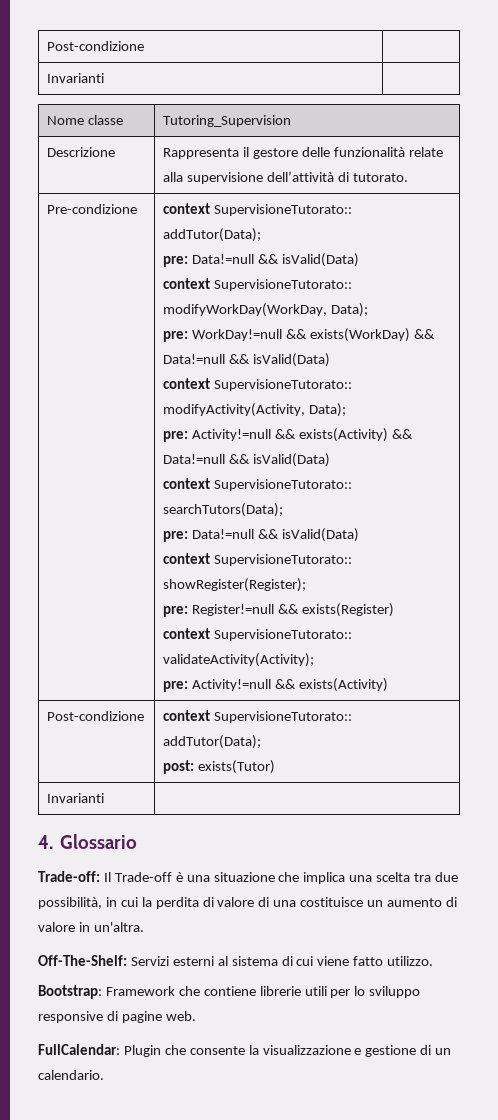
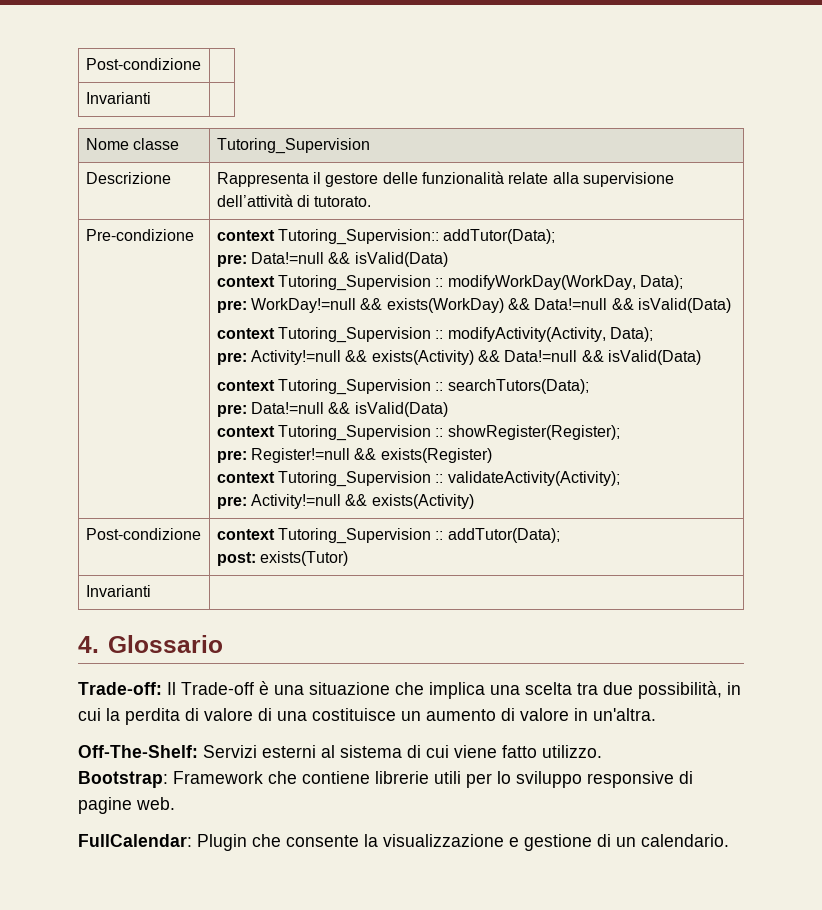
- Pre-condizione | context SupervisioneTutorato:: addTutor(Data);
+ Pre-condizione | context Tutoring_Supervision:: addTutor(Data);
- context SupervisioneTutorato:: modifyWorkDay(WorkDay, Data);
+ context Tutoring_Supervision :: modifyWorkDay(WorkDay, Data);
- context SupervisioneTutorato:: modifyActivity(Activity, Data);
+ context Tutoring_Supervision :: modifyActivity(Activity, Data);
- context SupervisioneTutorato:: searchTutors(Data);
+ context Tutoring_Supervision :: searchTutors(Data);
- context SupervisioneTutorato:: showRegister(Register);
+ context Tutoring_Supervision :: showRegister(Register);
- context SupervisioneTutorato:: validateActivity(Activity);
+ context Tutoring_Supervision :: validateActivity(Activity);
- Post-condizione | context SupervisioneTutorato:: addTutor(Data);
+ Post-condizione | context Tutoring_Supervision :: addTutor(Data);

